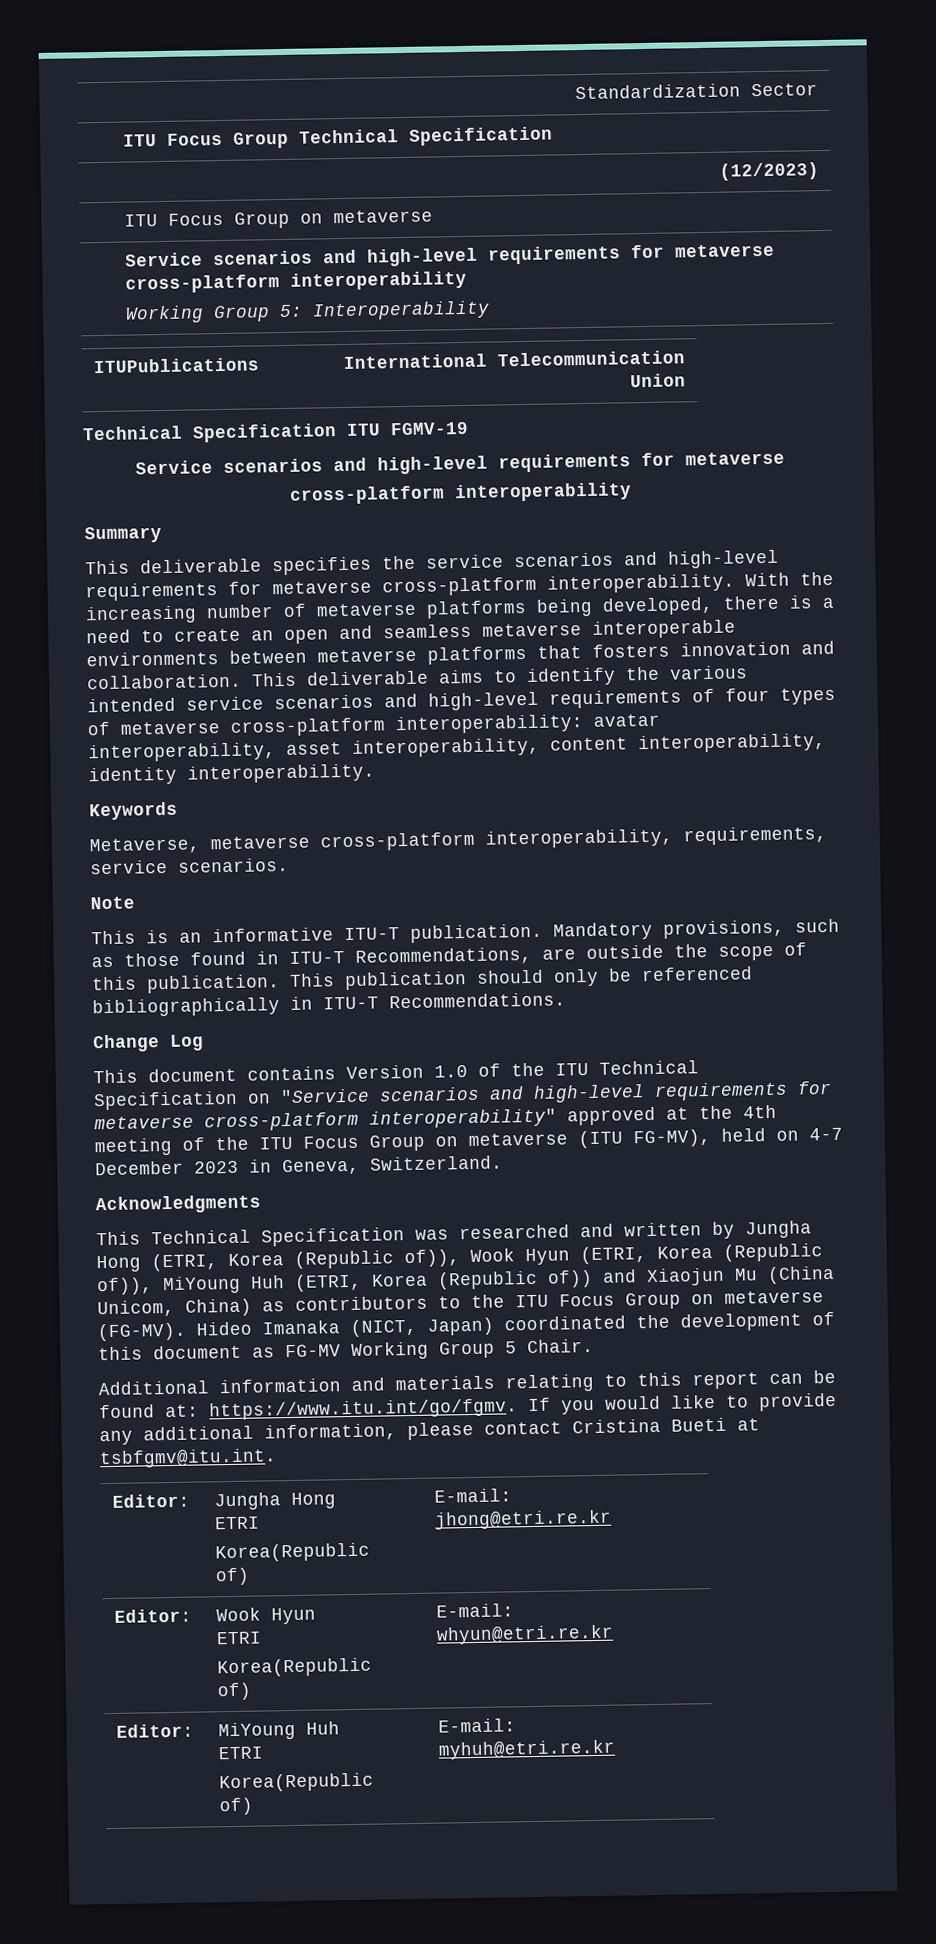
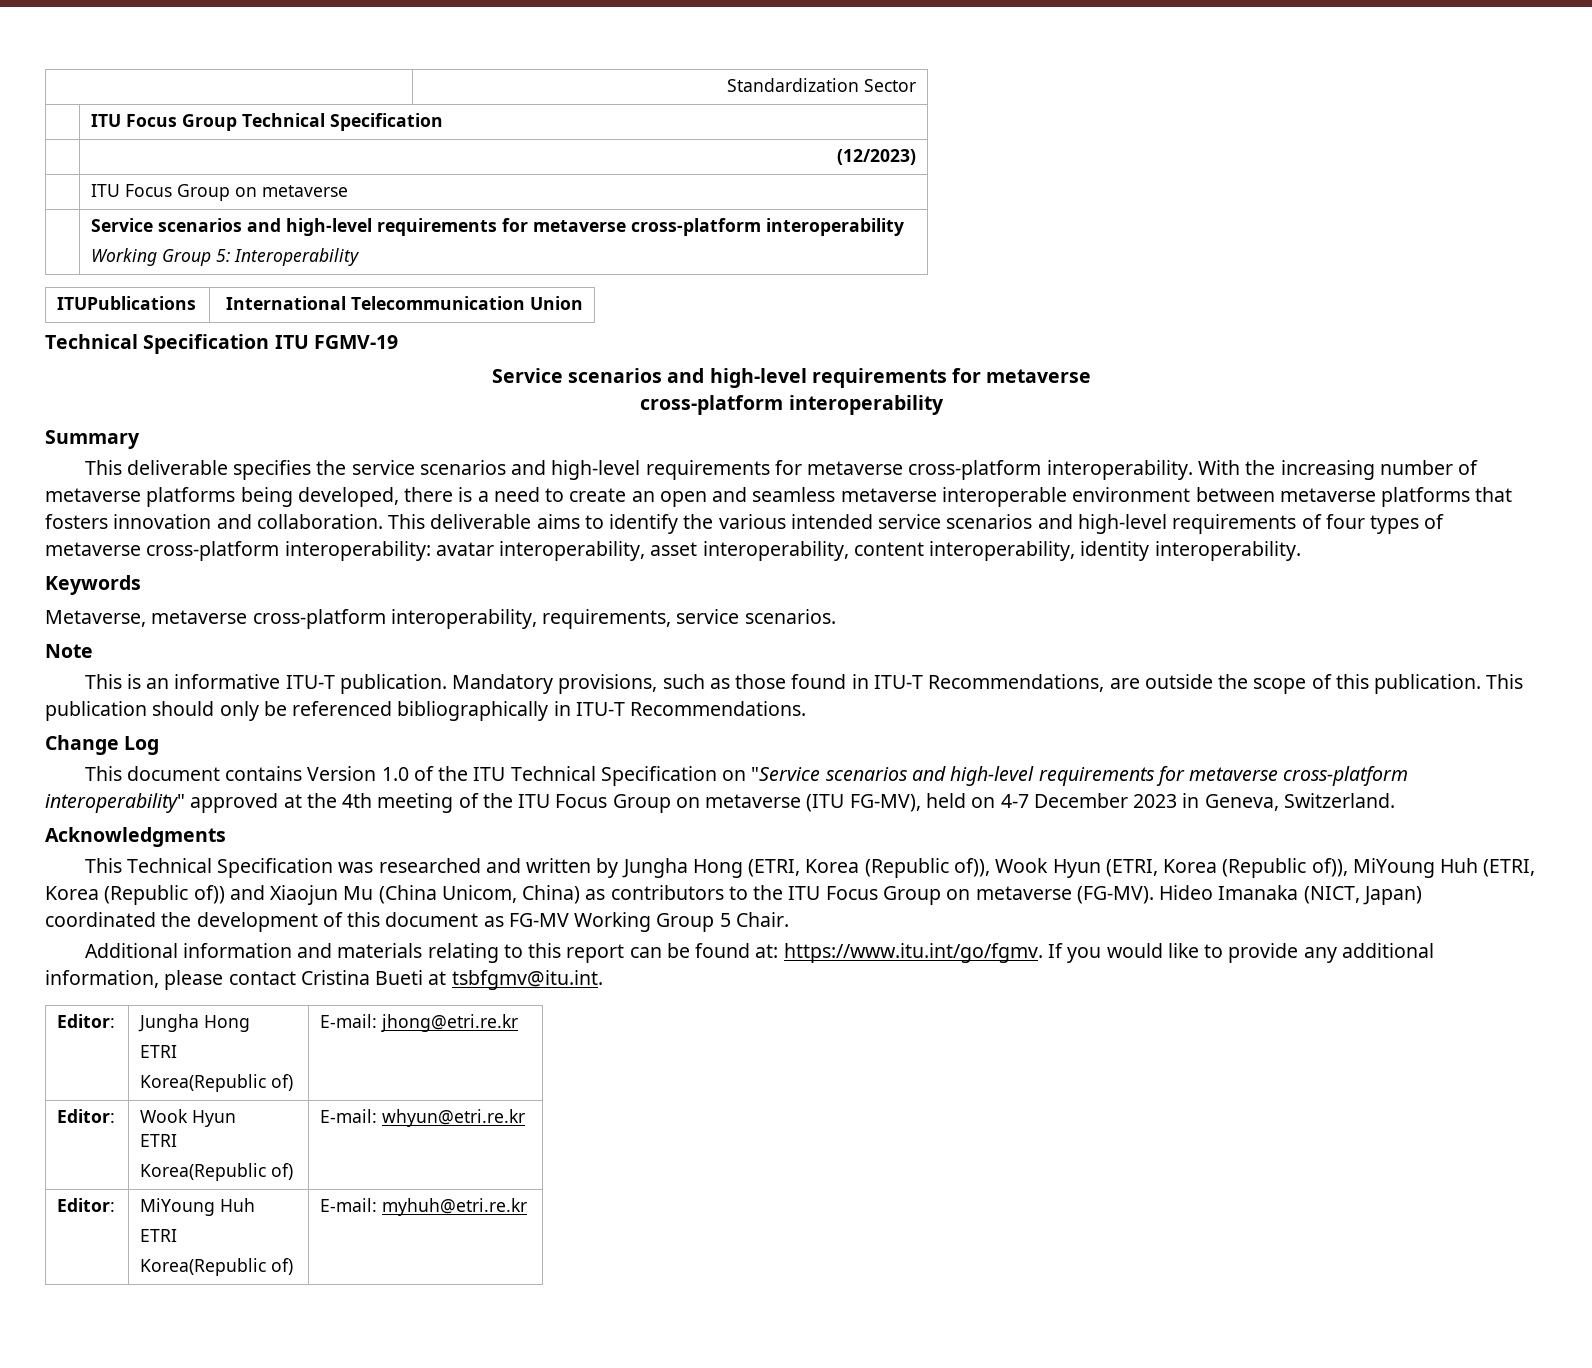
- With the increasing number of metaverse platforms being developed, there is a need to create an open and seamless metaverse interoperable environments between metaverse platforms that fosters innovation and collaboration.
+ With the increasing number of metaverse platforms being developed, there is a need to create an open and seamless metaverse interoperable environment between metaverse platforms that fosters innovation and collaboration.

